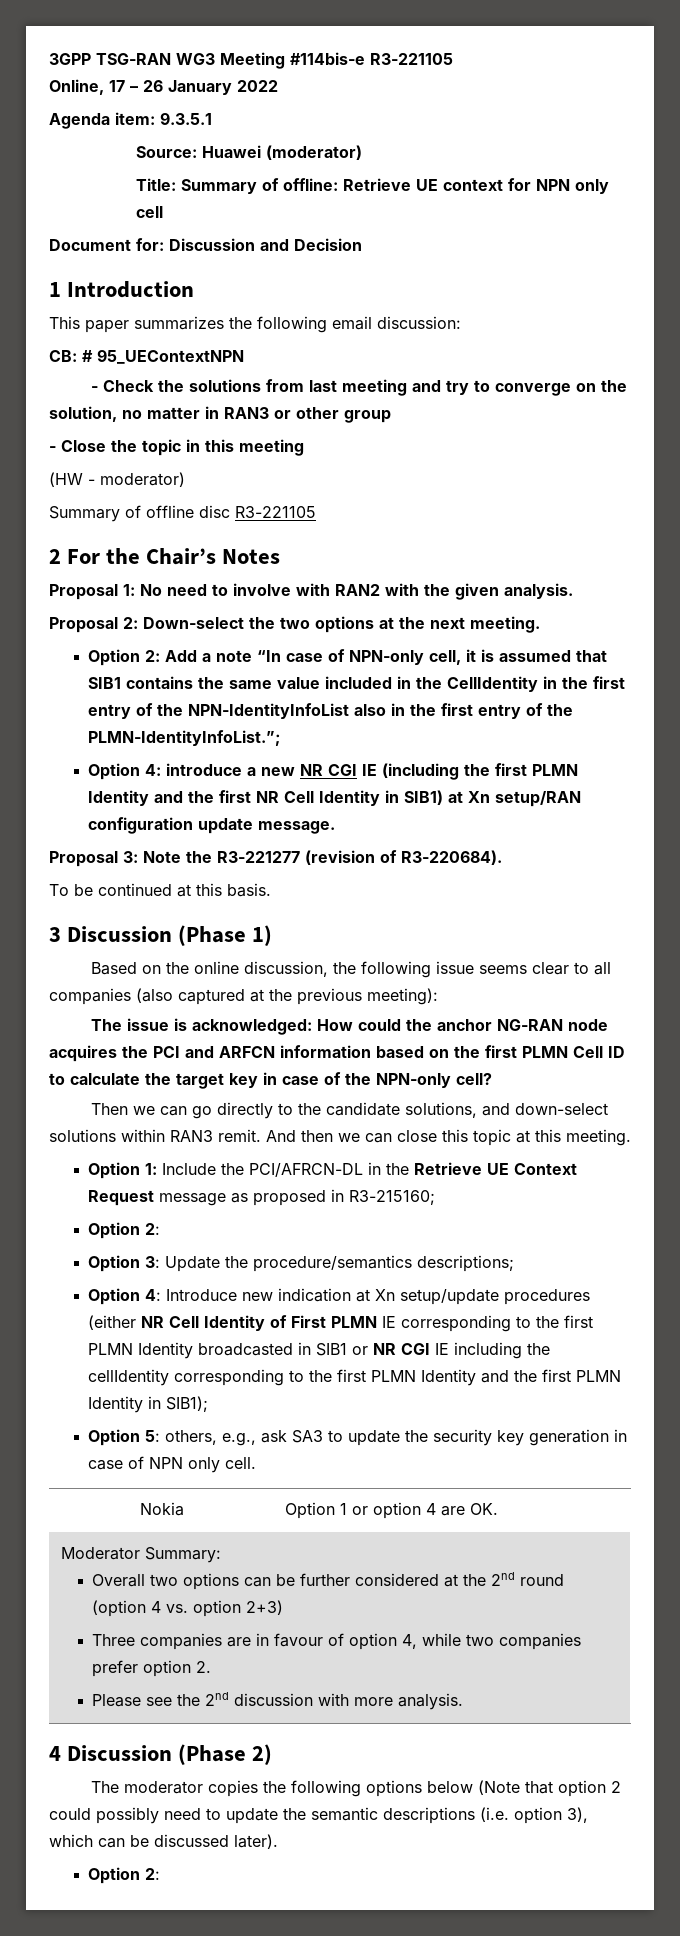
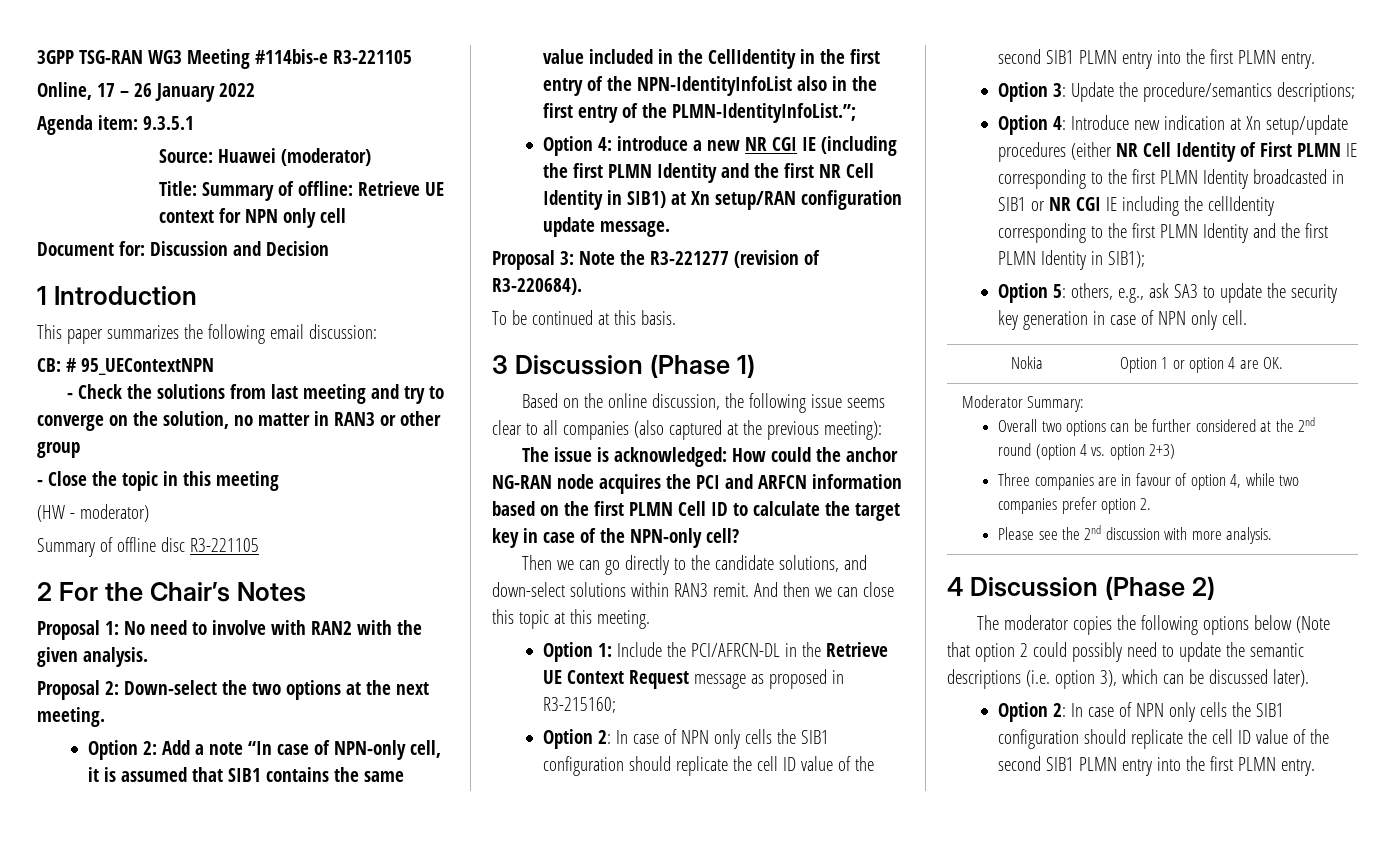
  Option 1: Include the PCI/AFRCN-DL in the Retrieve UE Context Request message as proposed in R3-215160;
- Option 2:
+ Option 2: In case of NPN only cells the SIB1 configuration should replicate the cell ID value of the second SIB1 PLMN entry into the first PLMN entry.
  The moderator copies the following options below (Note that option 2 could possibly need to update the semantic descriptions (i.e. option 3), which can be discussed later).
- Option 2:
+ Option 2: In case of NPN only cells the SIB1 configuration should replicate the cell ID value of the second SIB1 PLMN entry into the first PLMN entry.

